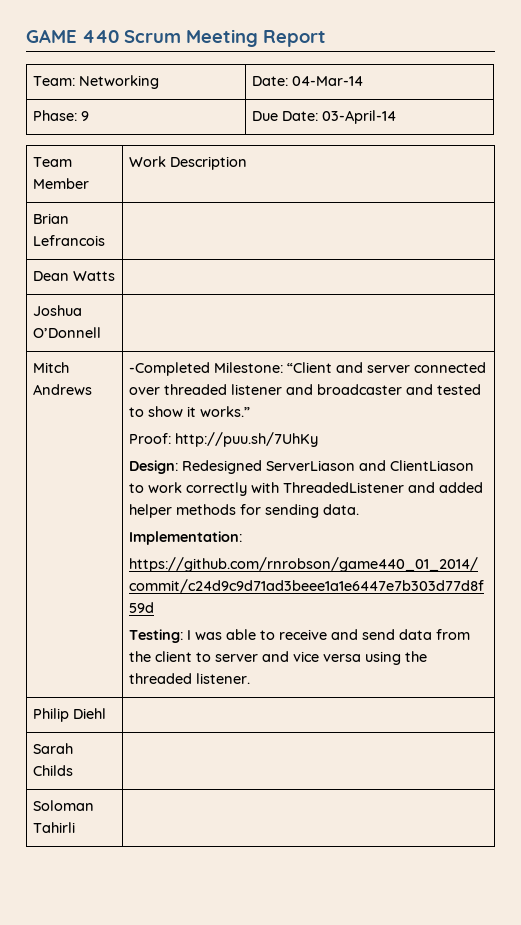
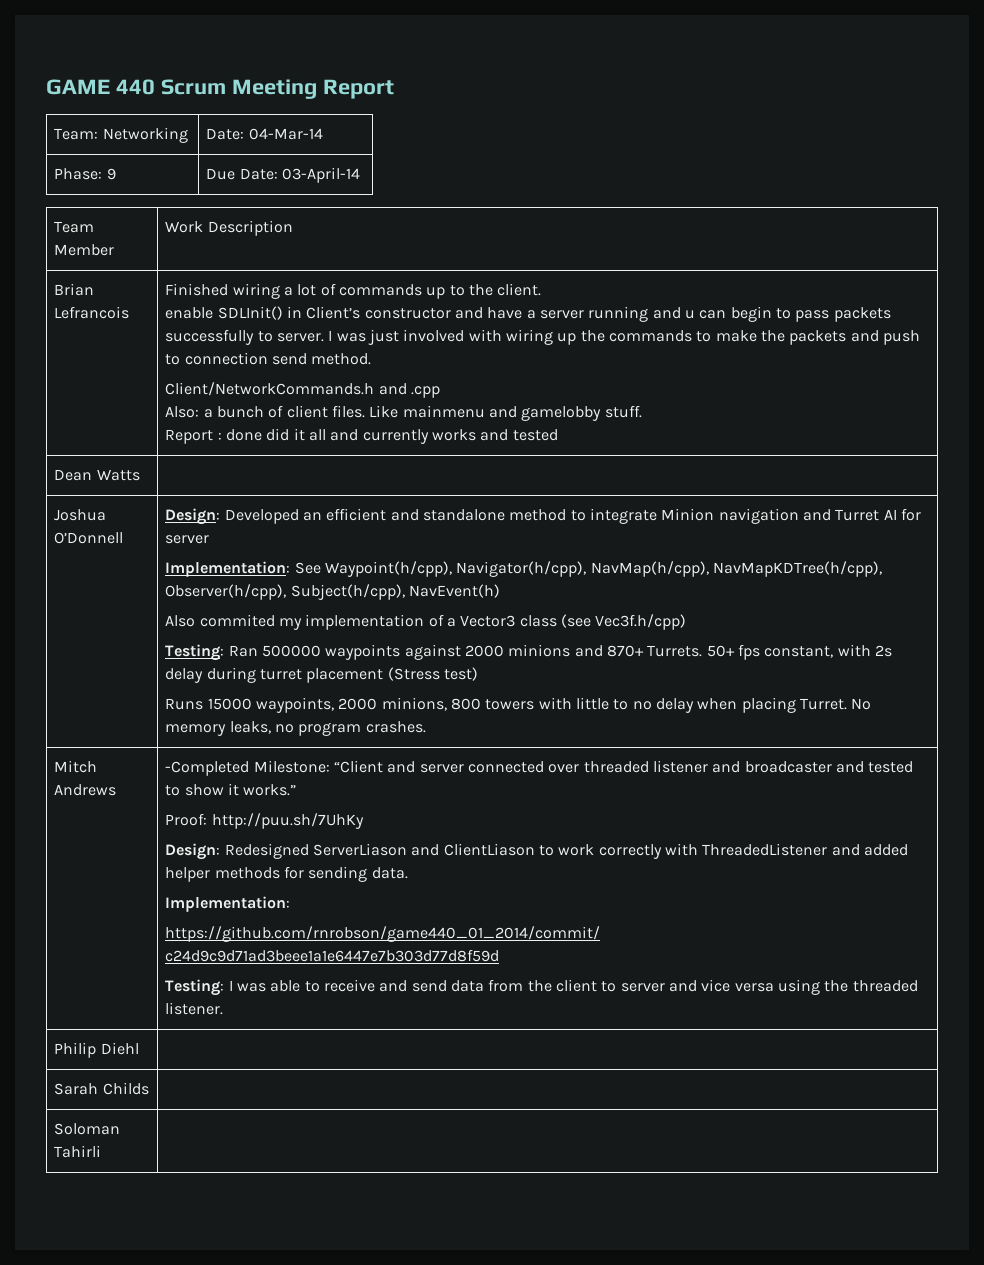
+ Finished wiring a lot of commands up to the client.
+ enable SDLInit() in Client’s constructor and have a server running and u can begin to pass packets successfully to server. I was just involved with wiring up the commands to make the packets and push to connection send method.
+ Client/NetworkCommands.h and .cpp
+ Also: a bunch of client files. Like mainmenu and gamelobby stuff.
+ Report : done did it all and currently works and tested
  Dean Watts |
- Joshua O’Donnell |
+ Joshua O’Donnell | Design: Developed an efficient and standalone method to integrate Minion navigation and Turret AI for server
+ Implementation: See Waypoint(h/cpp), Navigator(h/cpp), NavMap(h/cpp), NavMapKDTree(h/cpp), Observer(h/cpp), Subject(h/cpp), NavEvent(h)
+ Also commited my implementation of a Vector3 class (see Vec3f.h/cpp)
+ Testing: Ran 500000 waypoints against 2000 minions and 870+ Turrets. 50+ fps constant, with 2s delay during turret placement (Stress test)
+ Runs 15000 waypoints, 2000 minions, 800 towers with little to no delay when placing Turret. No memory leaks, no program crashes.

